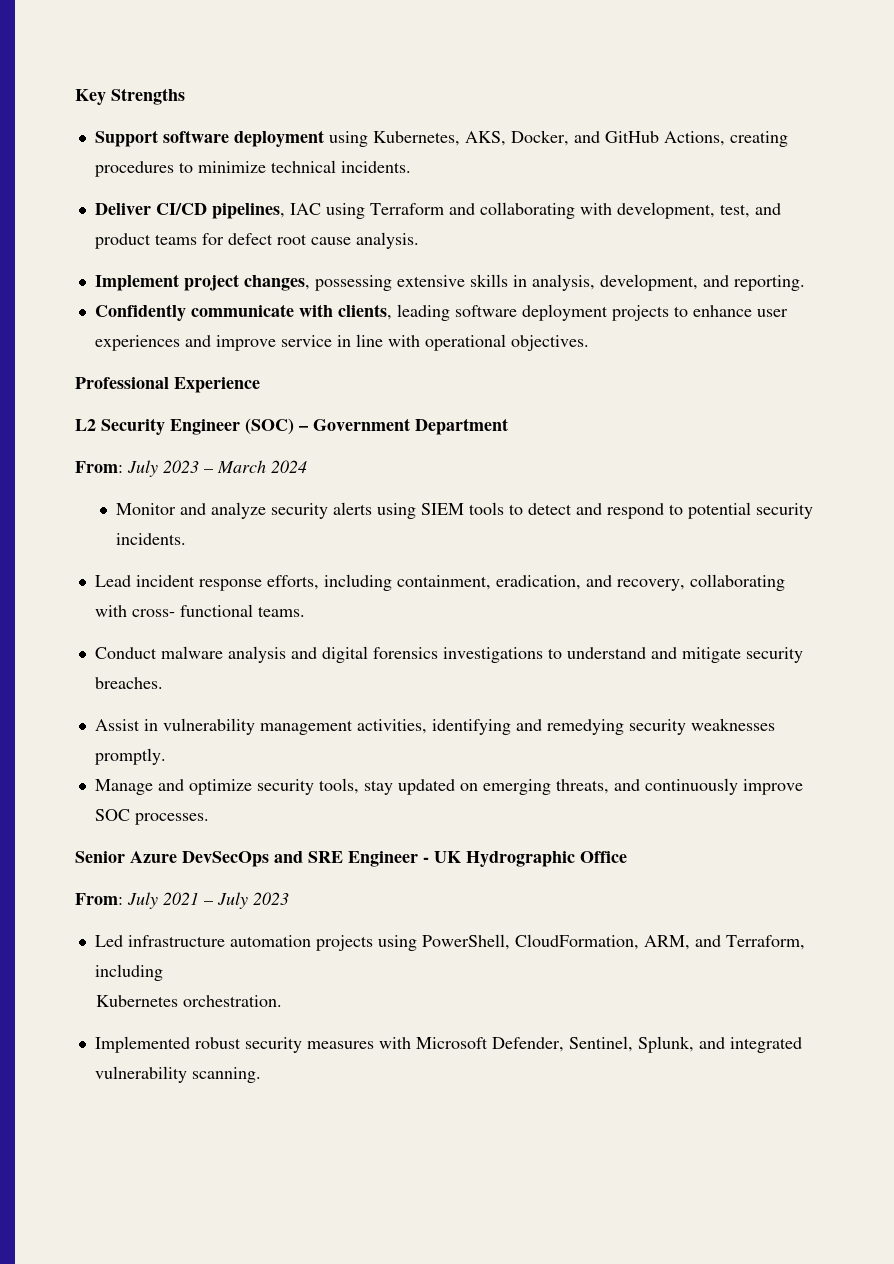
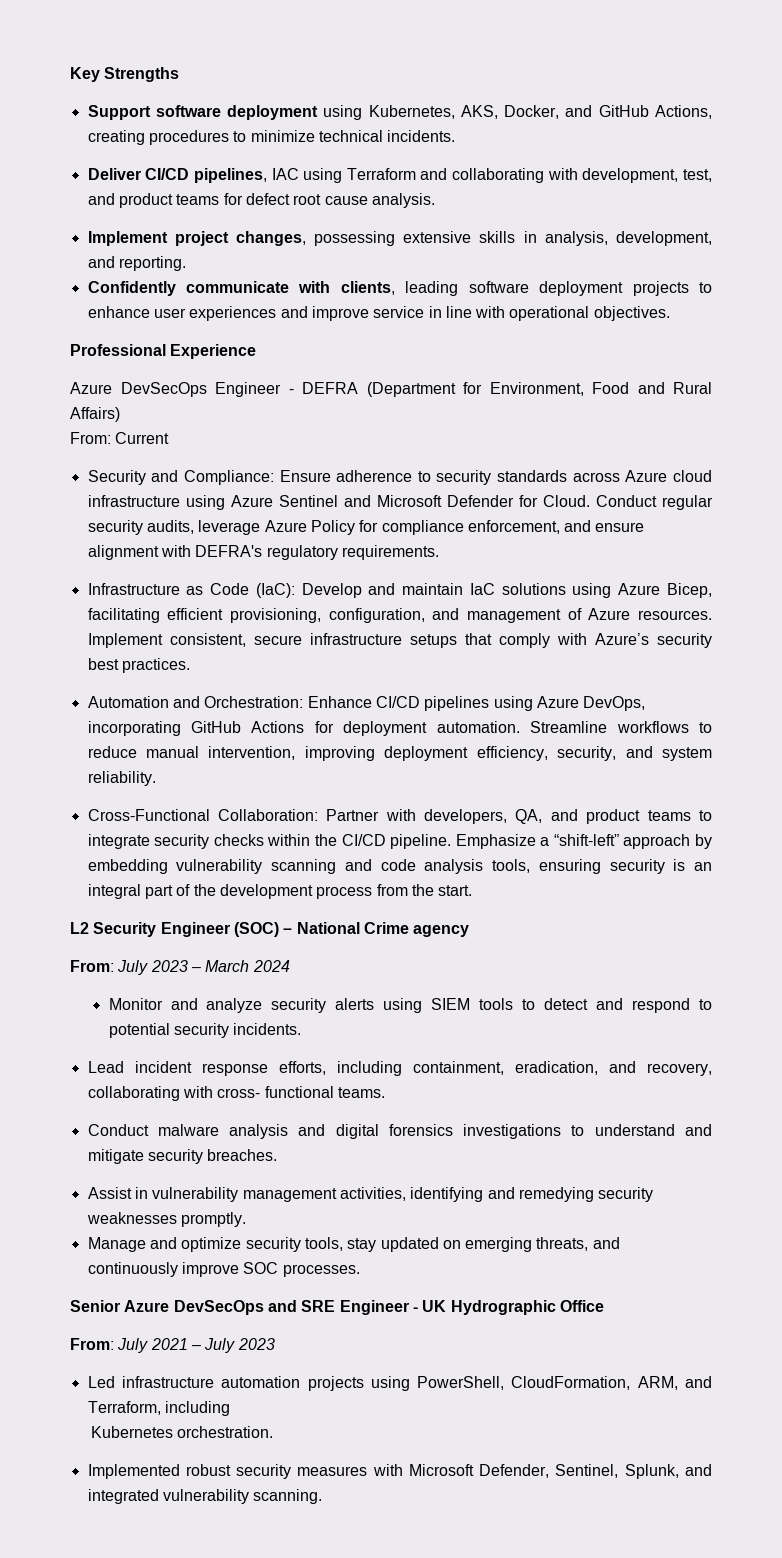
+ Azure DevSecOps Engineer - DEFRA (Department for Environment, Food and Rural Affairs)
+ From: Current
+ Security and Compliance: Ensure adherence to security standards across Azure cloud infrastructure using Azure Sentinel and Microsoft Defender for Cloud. Conduct regular security audits, leverage Azure Policy for compliance enforcement, and ensure alignment with DEFRA's regulatory requirements.
+ Infrastructure as Code (IaC): Develop and maintain IaC solutions using Azure Bicep, facilitating efficient provisioning, configuration, and management of Azure resources. Implement consistent, secure infrastructure setups that comply with Azure’s security best practices.
+ Automation and Orchestration: Enhance CI/CD pipelines using Azure DevOps, incorporating GitHub Actions for deployment automation. Streamline workflows to reduce manual intervention, improving deployment efficiency, security, and system reliability.
+ Cross-Functional Collaboration: Partner with developers, QA, and product teams to integrate security checks within the CI/CD pipeline. Emphasize a “shift-left” approach by embedding vulnerability scanning and code analysis tools, ensuring security is an integral part of the development process from the start.
- L2 Security Engineer (SOC) – Government Department
+ L2 Security Engineer (SOC) – National Crime agency

